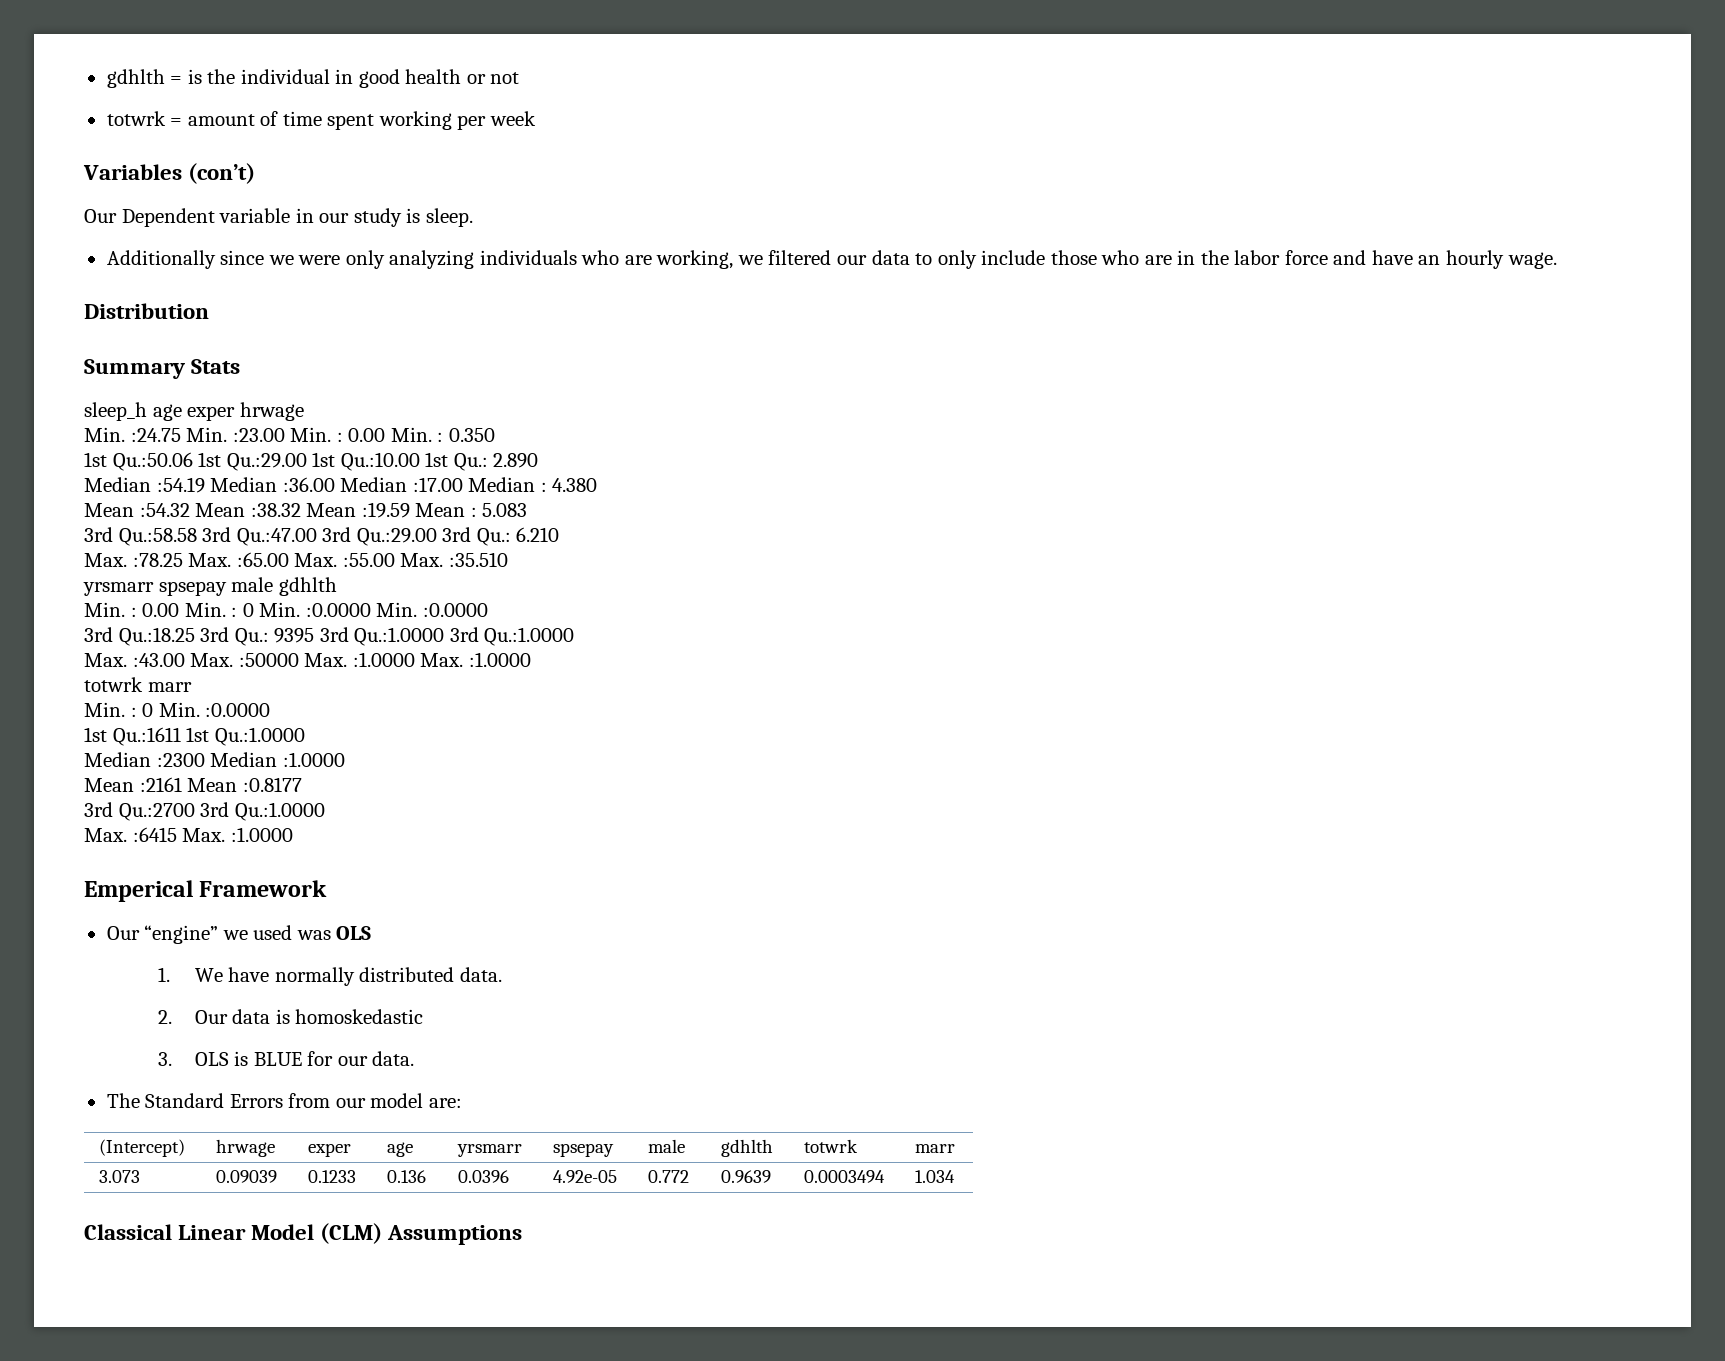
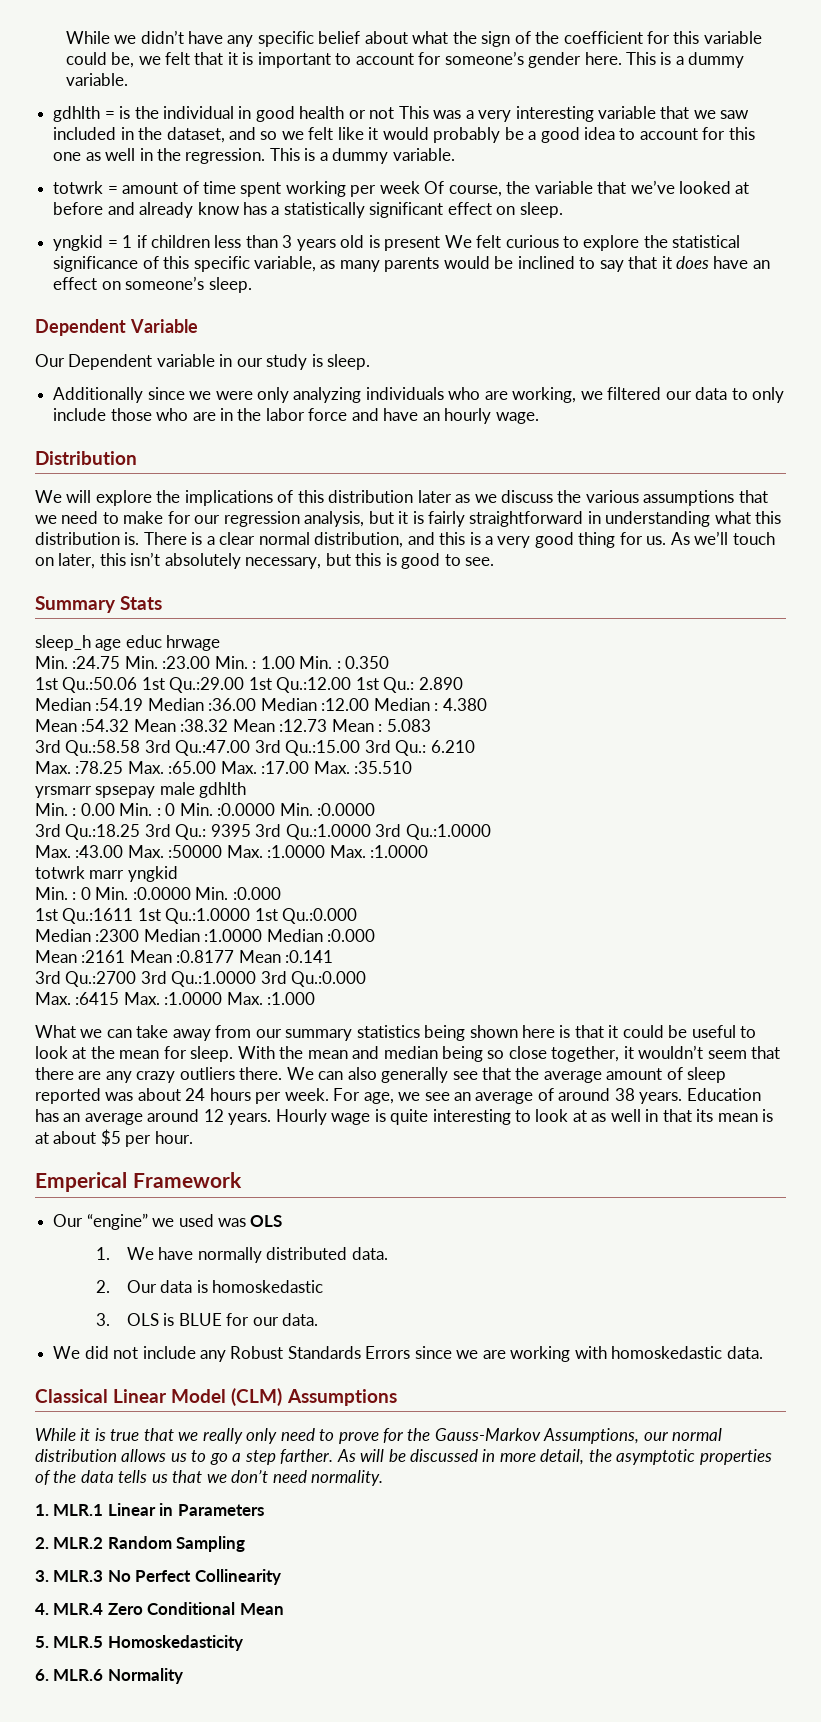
+ While we didn’t have any specific belief about what the sign of the coefficient for this variable could be, we felt that it is important to account for someone’s gender here. This is a dummy variable.
- gdhlth = is the individual in good health or not
+ gdhlth = is the individual in good health or not This was a very interesting variable that we saw included in the dataset, and so we felt like it would probably be a good idea to account for this one as well in the regression. This is a dummy variable.
- totwrk = amount of time spent working per week
- Variables (con’t)
+ totwrk = amount of time spent working per week Of course, the variable that we’ve looked at before and already know has a statistically significant effect on sleep.
+ yngkid = 1 if children less than 3 years old is present We felt curious to explore the statistical significance of this specific variable, as many parents would be inclined to say that it does have an effect on someone’s sleep.
+ Dependent Variable
+ We will explore the implications of this distribution later as we discuss the various assumptions that we need to make for our regression analysis, but it is fairly straightforward in understanding what this distribution is. There is a clear normal distribution, and this is a very good thing for us. As we’ll touch on later, this isn’t absolutely necessary, but this is good to see.
- sleep_h age exper hrwage
+ sleep_h age educ hrwage
- Min. :24.75 Min. :23.00 Min. : 0.00 Min. : 0.350
+ Min. :24.75 Min. :23.00 Min. : 1.00 Min. : 0.350
- 1st Qu.:50.06 1st Qu.:29.00 1st Qu.:10.00 1st Qu.: 2.890
+ 1st Qu.:50.06 1st Qu.:29.00 1st Qu.:12.00 1st Qu.: 2.890
- Median :54.19 Median :36.00 Median :17.00 Median : 4.380
+ Median :54.19 Median :36.00 Median :12.00 Median : 4.380
- Mean :54.32 Mean :38.32 Mean :19.59 Mean : 5.083
+ Mean :54.32 Mean :38.32 Mean :12.73 Mean : 5.083
- 3rd Qu.:58.58 3rd Qu.:47.00 3rd Qu.:29.00 3rd Qu.: 6.210
+ 3rd Qu.:58.58 3rd Qu.:47.00 3rd Qu.:15.00 3rd Qu.: 6.210
- Max. :78.25 Max. :65.00 Max. :55.00 Max. :35.510
+ Max. :78.25 Max. :65.00 Max. :17.00 Max. :35.510
- totwrk marr
- Min. : 0 Min. :0.0000
+ totwrk marr yngkid
+ Min. : 0 Min. :0.0000 Min. :0.000
- 1st Qu.:1611 1st Qu.:1.0000
+ 1st Qu.:1611 1st Qu.:1.0000 1st Qu.:0.000
- Median :2300 Median :1.0000
+ Median :2300 Median :1.0000 Median :0.000
- Mean :2161 Mean :0.8177
+ Mean :2161 Mean :0.8177 Mean :0.141
- 3rd Qu.:2700 3rd Qu.:1.0000
+ 3rd Qu.:2700 3rd Qu.:1.0000 3rd Qu.:0.000
- Max. :6415 Max. :1.0000
+ Max. :6415 Max. :1.0000 Max. :1.000
+ What we can take away from our summary statistics being shown here is that it could be useful to look at the mean for sleep. With the mean and median being so close together, it wouldn’t seem that there are any crazy outliers there. We can also generally see that the average amount of sleep reported was about 24 hours per week. For age, we see an average of around 38 years. Education has an average around 12 years. Hourly wage is quite interesting to look at as well in that its mean is at about $5 per hour.
- The Standard Errors from our model are:
- (Intercept) | hrwage | exper | age | yrsmarr | spsepay | male | gdhlth | totwrk | marr
- 3.073 | 0.09039 | 0.1233 | 0.136 | 0.0396 | 4.92e-05 | 0.772 | 0.9639 | 0.0003494 | 1.034
+ We did not include any Robust Standards Errors since we are working with homoskedastic data.
+ While it is true that we really only need to prove for the Gauss-Markov Assumptions, our normal distribution allows us to go a step farther. As will be discussed in more detail, the asymptotic properties of the data tells us that we don’t need normality.
+ 1. MLR.1 Linear in Parameters
+ 2. MLR.2 Random Sampling
+ 3. MLR.3 No Perfect Collinearity
+ 4. MLR.4 Zero Conditional Mean
+ 5. MLR.5 Homoskedasticity
+ 6. MLR.6 Normality

